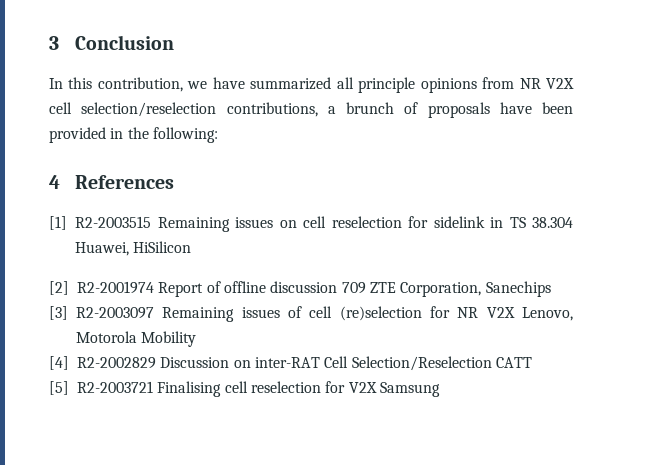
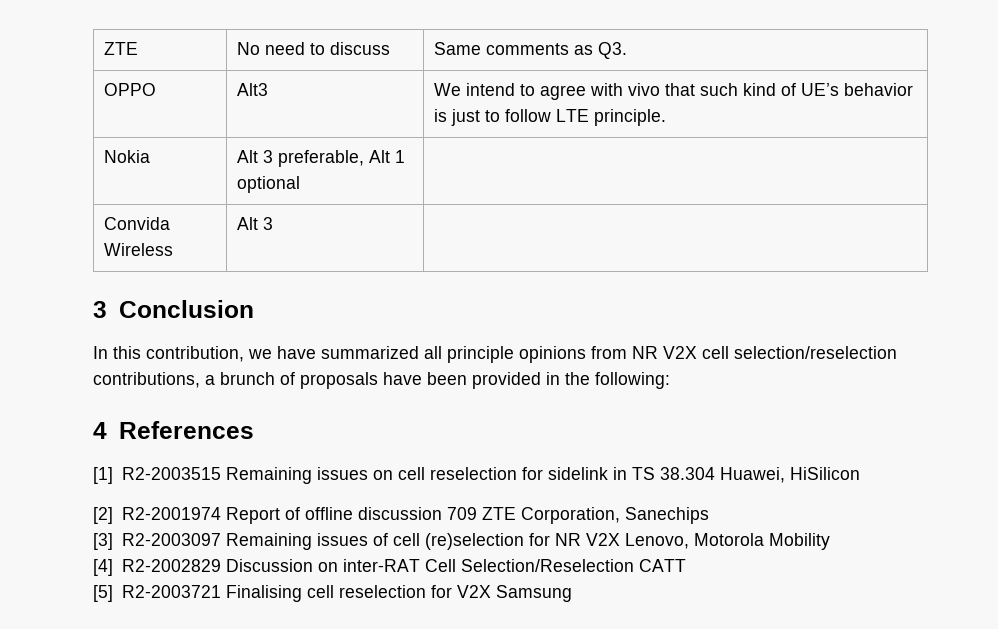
+ ZTE | No need to discuss | Same comments as Q3.
+ OPPO | Alt3 | We intend to agree with vivo that such kind of UE’s behavior is just to follow LTE principle.
+ Nokia | Alt 3 preferable, Alt 1 optional |
+ Convida Wireless | Alt 3 |

